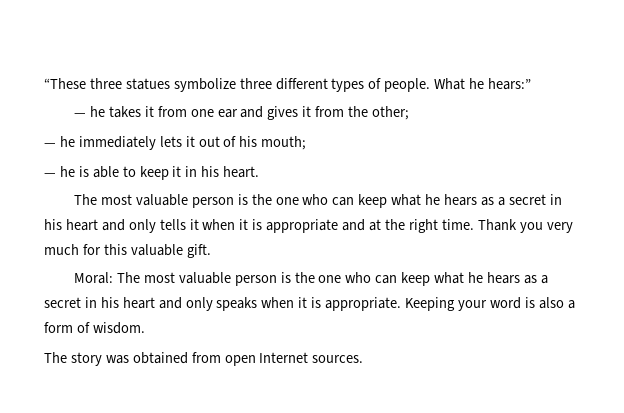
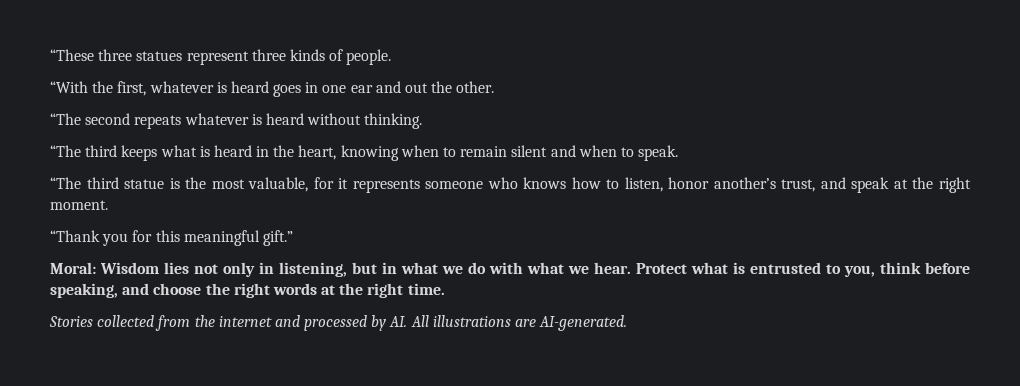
- “These three statues symbolize three different types of people. What he hears:”
- — he takes it from one ear and gives it from the other;
- — he immediately lets it out of his mouth;
- — he is able to keep it in his heart.
- The most valuable person is the one who can keep what he hears as a secret in his heart and only tells it when it is appropriate and at the right time. Thank you very much for this valuable gift.
- Moral: The most valuable person is the one who can keep what he hears as a secret in his heart and only speaks when it is appropriate. Keeping your word is also a form of wisdom.
- The story was obtained from open Internet sources.
+ “These three statues represent three kinds of people.
+ “With the first, whatever is heard goes in one ear and out the other.
+ “The second repeats whatever is heard without thinking.
+ “The third keeps what is heard in the heart, knowing when to remain silent and when to speak.
+ “The third statue is the most valuable, for it represents someone who knows how to listen, honor another’s trust, and speak at the right moment.
+ “Thank you for this meaningful gift.”
+ Moral: Wisdom lies not only in listening, but in what we do with what we hear. Protect what is entrusted to you, think before speaking, and choose the right words at the right time.
+ Stories collected from the internet and processed by AI. All illustrations are AI-generated.

